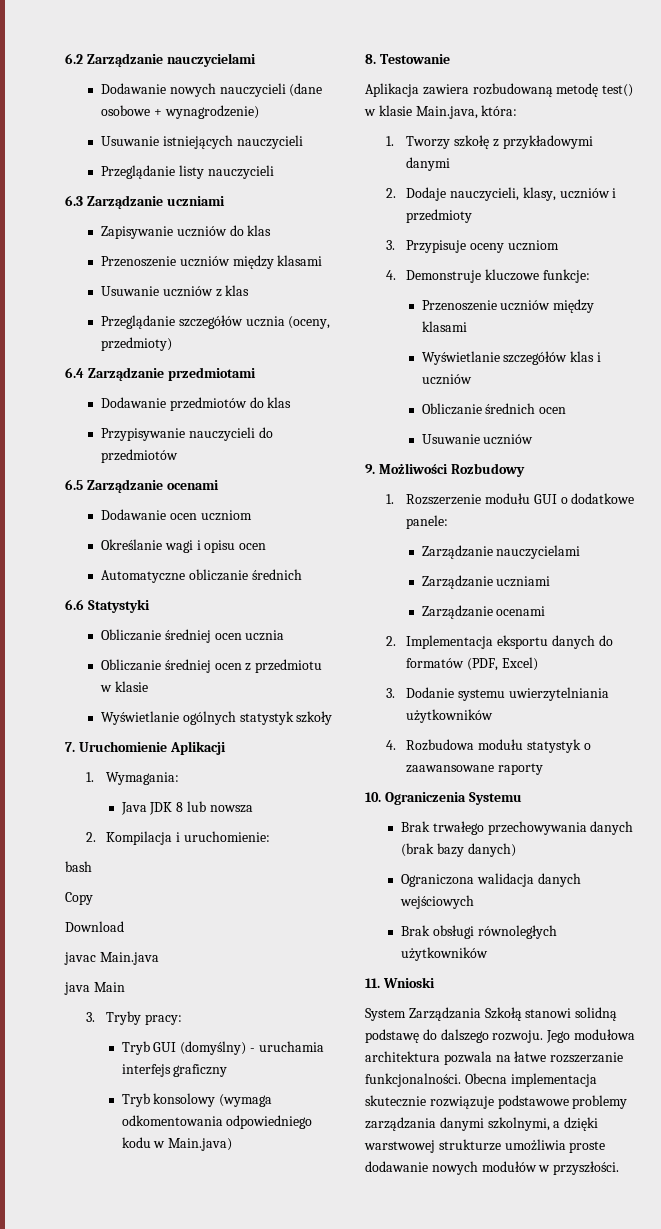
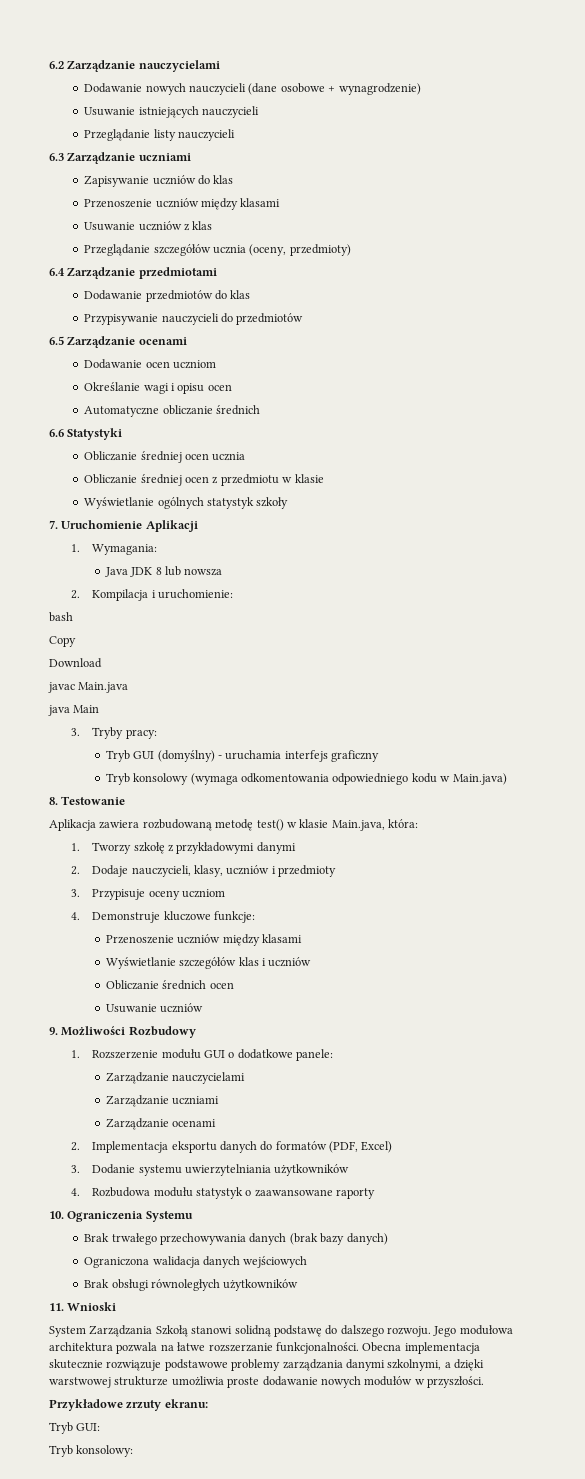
+ Przykładowe zrzuty ekranu:
+ Tryb GUI:
+ Tryb konsolowy:

